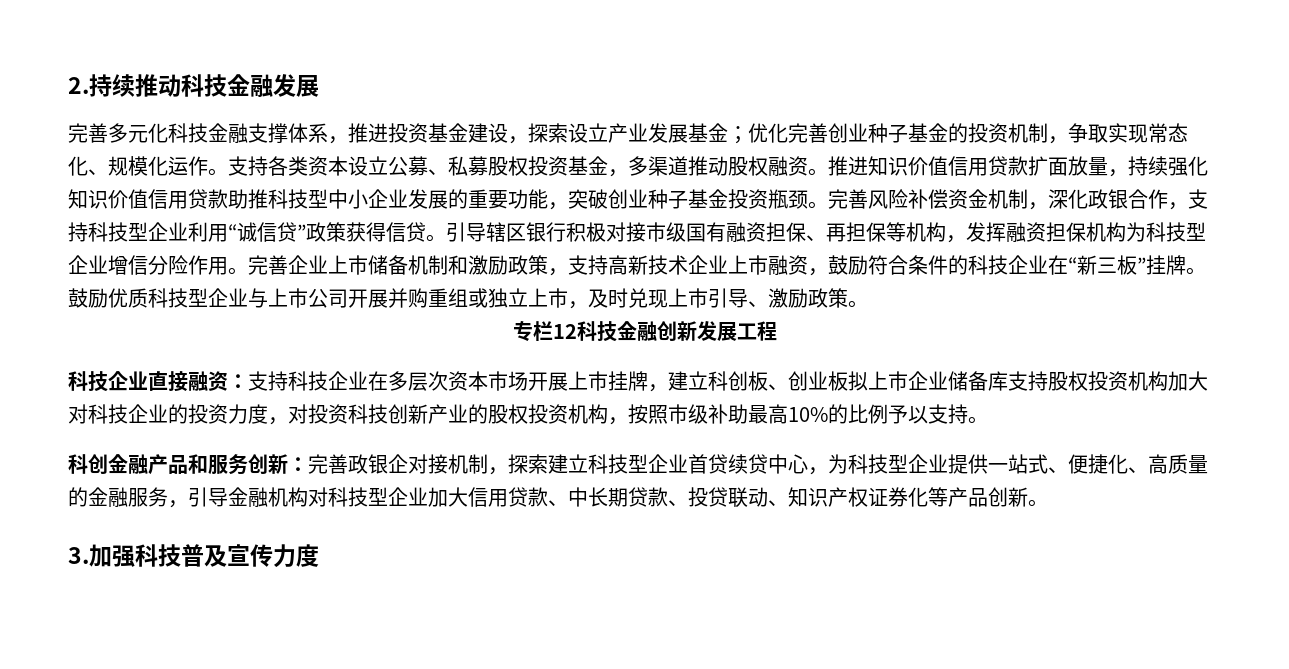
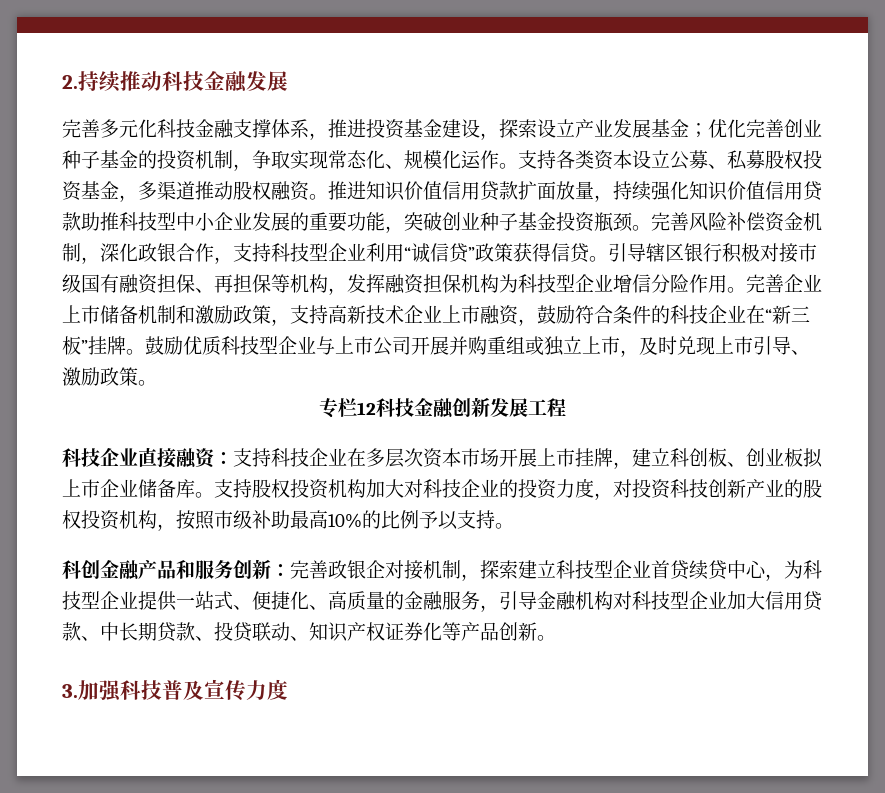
- 科技企业直接融资：支持科技企业在多层次资本市场开展上市挂牌，建立科创板、创业板拟上市企业储备库支持股权投资机构加大对科技企业的投资力度，对投资科技创新产业的股权投资机构，按照市级补助最高10%的比例予以支持。
+ 科技企业直接融资：支持科技企业在多层次资本市场开展上市挂牌，建立科创板、创业板拟上市企业储备库。支持股权投资机构加大对科技企业的投资力度，对投资科技创新产业的股权投资机构，按照市级补助最高10%的比例予以支持。

